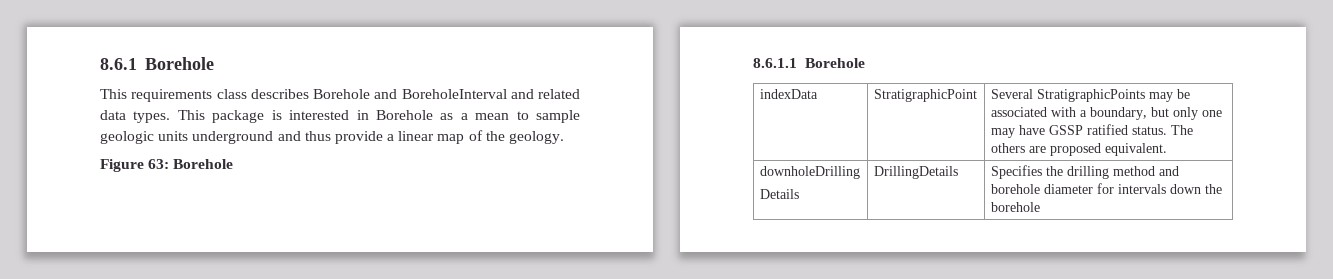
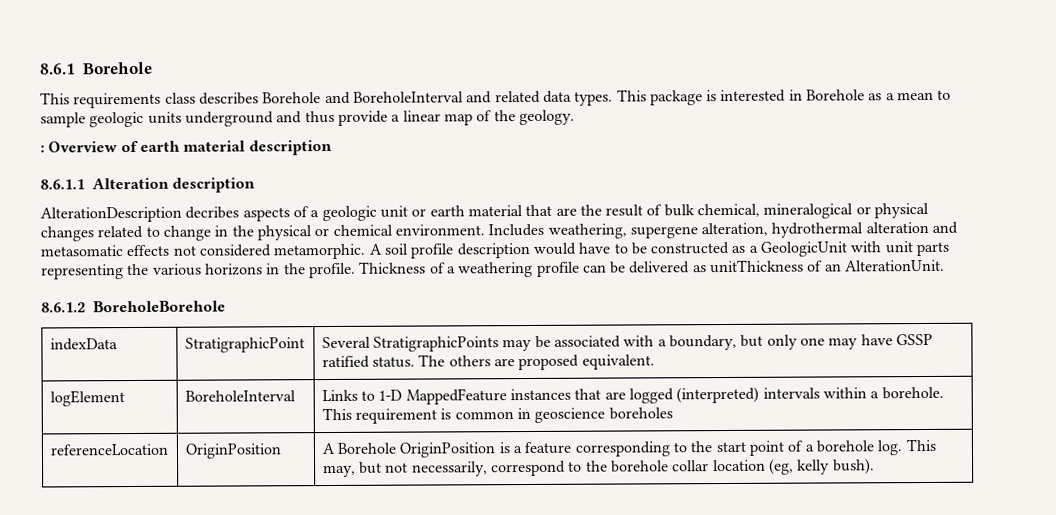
- Figure 63: Borehole
- 8.6.1.1 Borehole
+ : Overview of earth material description
+ 8.6.1.1 Alteration description
+ AlterationDescription decribes aspects of a geologic unit or earth material that are the result of bulk chemical, mineralogical or physical changes related to change in the physical or chemical environment. Includes weathering, supergene alteration, hydrothermal alteration and metasomatic effects not considered metamorphic. A soil profile description would have to be constructed as a GeologicUnit with unit parts representing the various horizons in the profile. Thickness of a weathering profile can be delivered as unitThickness of an AlterationUnit.
+ 8.6.1.2 BoreholeBorehole
- downholeDrilling
- Details | DrillingDetails | Specifies the drilling method and borehole diameter for intervals down the borehole
+ logElement | BoreholeInterval | Links to 1-D MappedFeature instances that are logged (interpreted) intervals within a borehole. This requirement is common in geoscience boreholes
+ referenceLocation | OriginPosition | A Borehole OriginPosition is a feature corresponding to the start point of a borehole log. This may, but not necessarily, correspond to the borehole collar location (eg, kelly bush).

